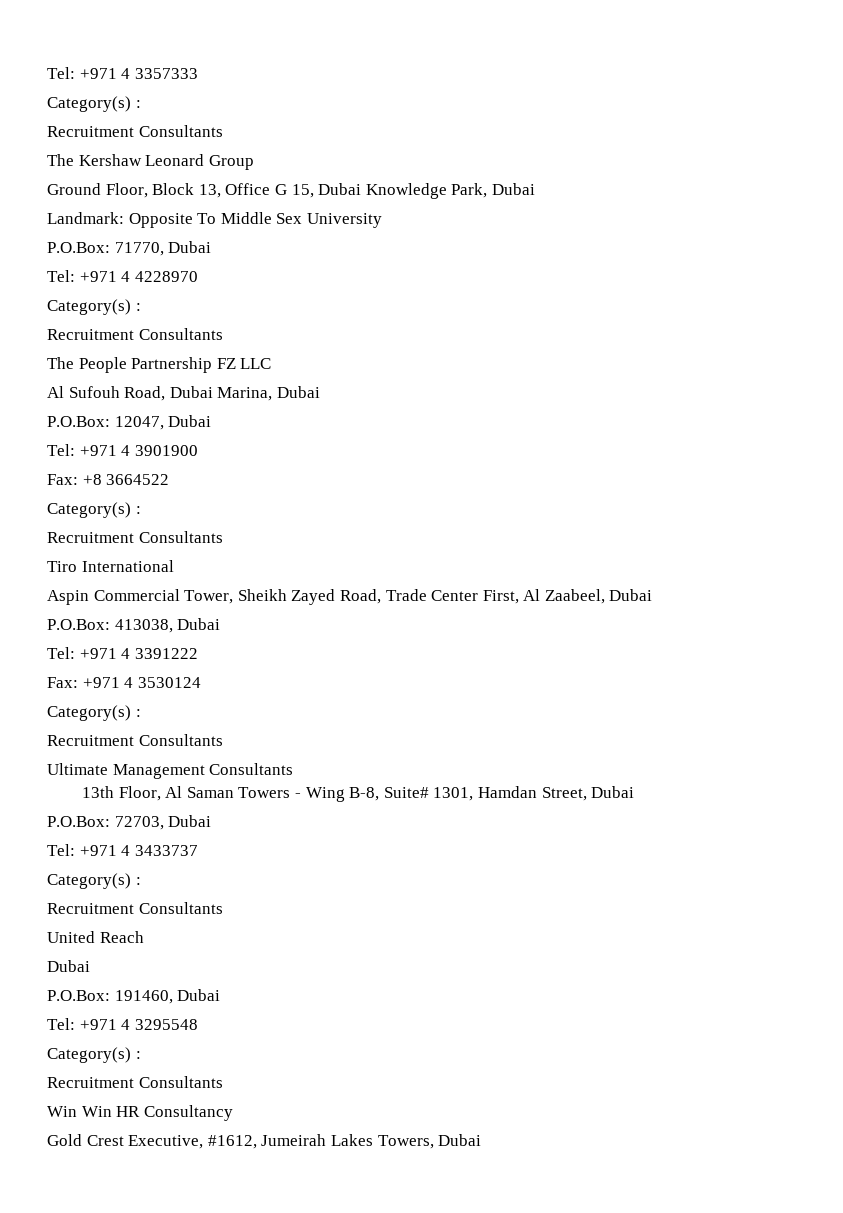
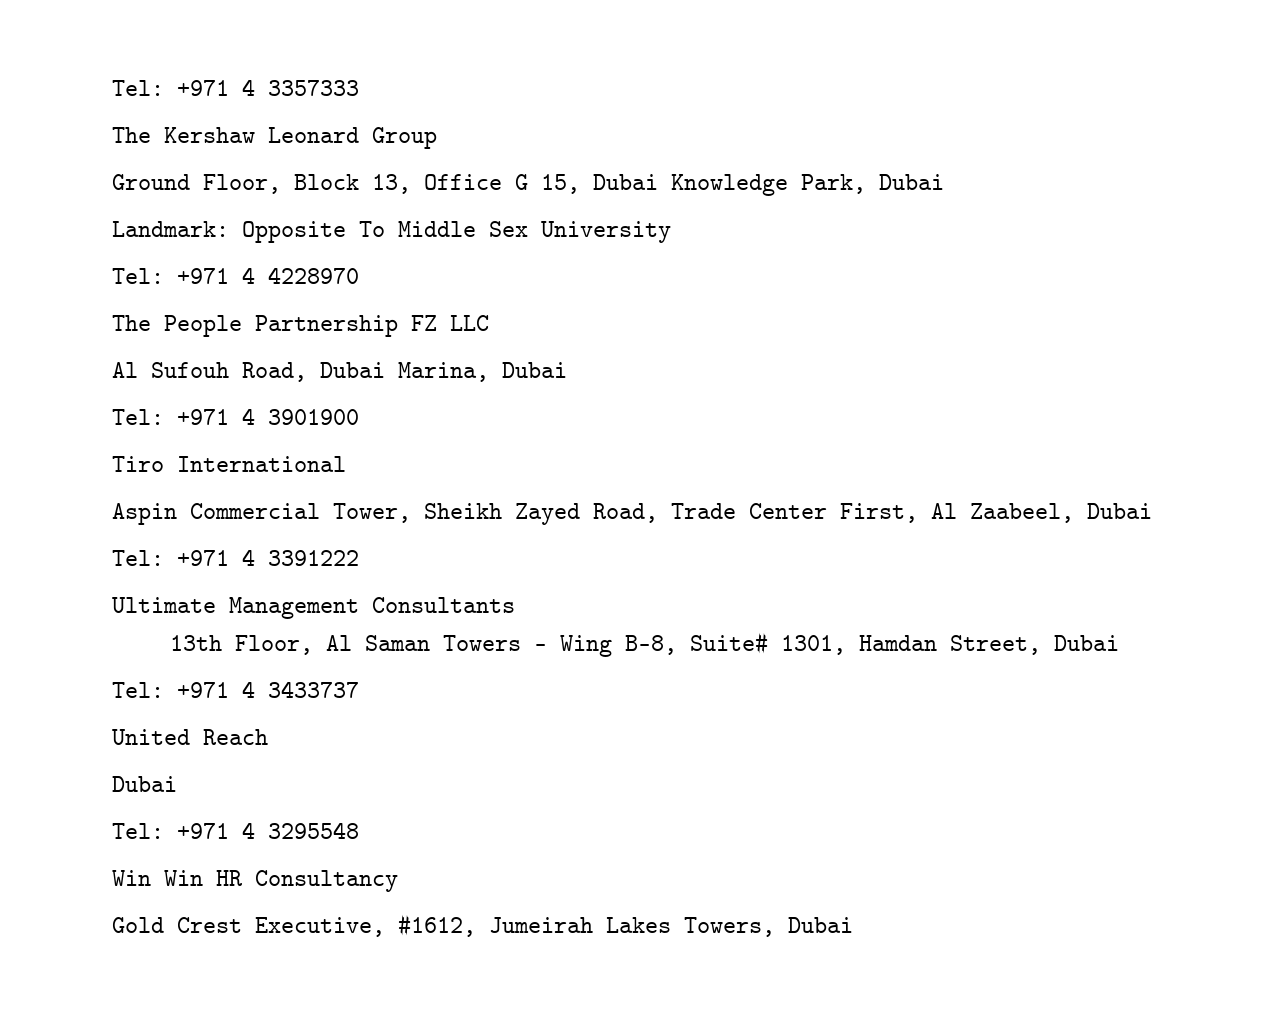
  Tel: +971 4 3357333
- Category(s) :
- Recruitment Consultants
- P.O.Box: 71770, Dubai
  Tel: +971 4 4228970
- Category(s) :
- Recruitment Consultants
- P.O.Box: 12047, Dubai
- Fax: +8 3664522
- Category(s) :
- Recruitment Consultants
- P.O.Box: 413038, Dubai
- Fax: +971 4 3530124
- Category(s) :
- Recruitment Consultants
- P.O.Box: 72703, Dubai
  Tel: +971 4 3433737
- Category(s) :
- Recruitment Consultants
- P.O.Box: 191460, Dubai
  Tel: +971 4 3295548
- Category(s) :
- Recruitment Consultants

